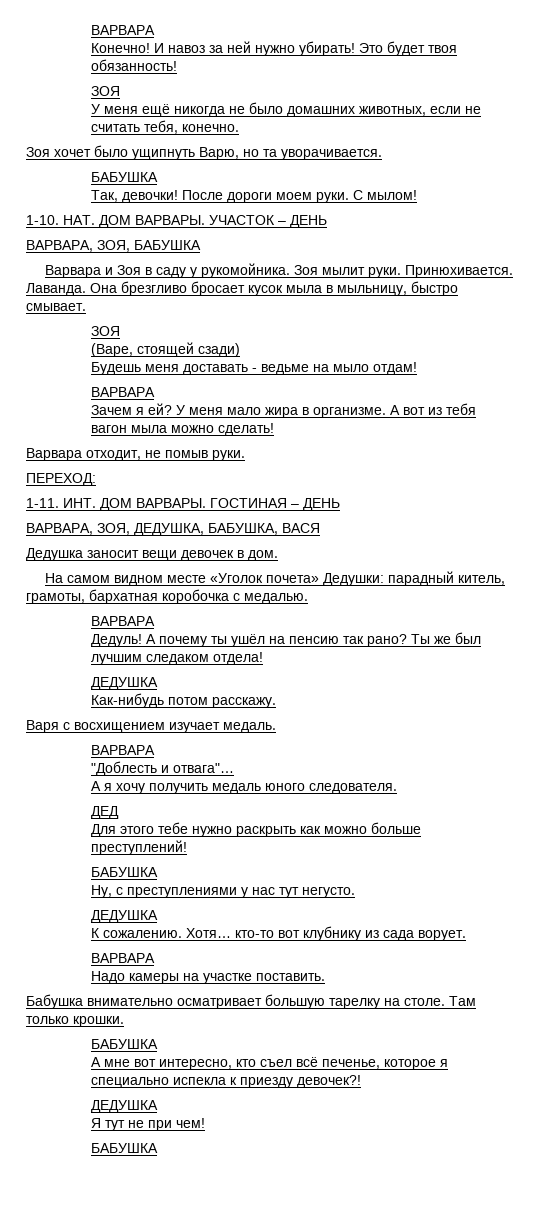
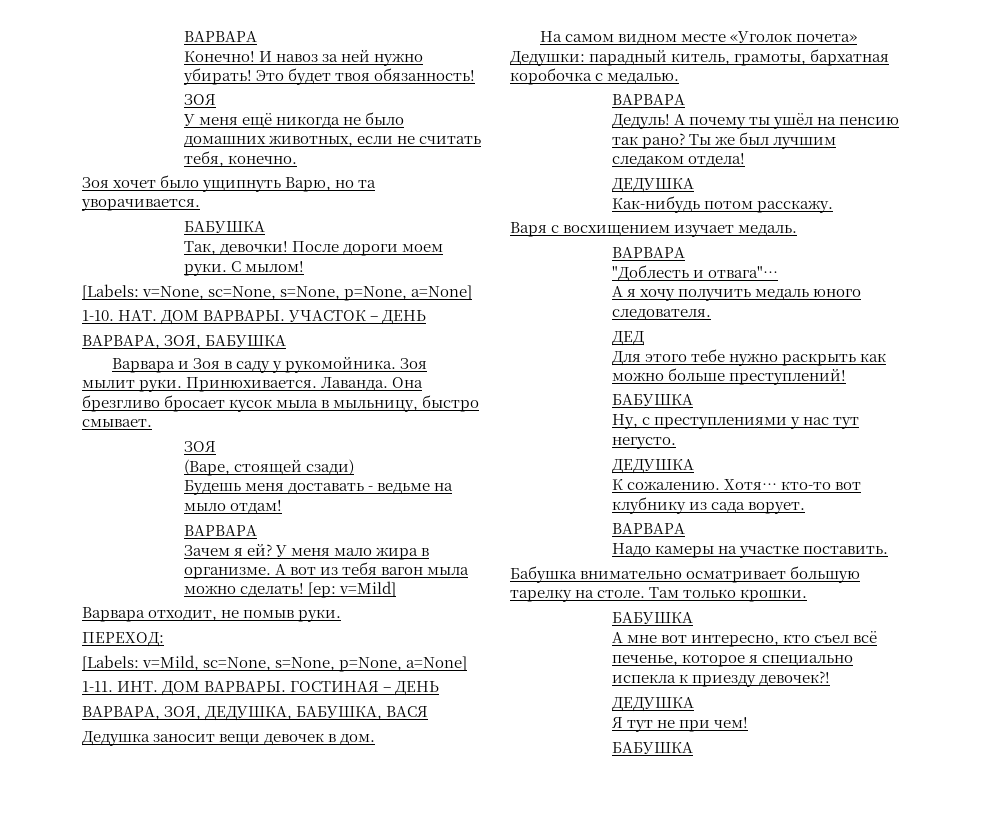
+ [Labels: v=None, sc=None, s=None, p=None, a=None]
+ [ep: v=Mild]
+ [Labels: v=Mild, sc=None, s=None, p=None, a=None]

